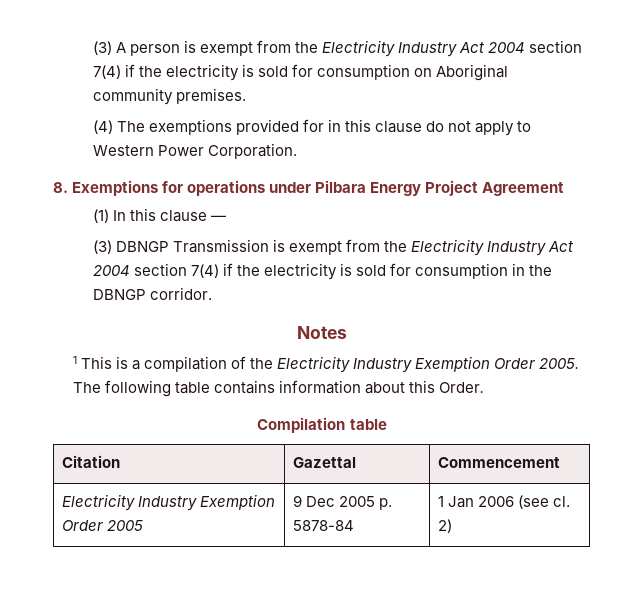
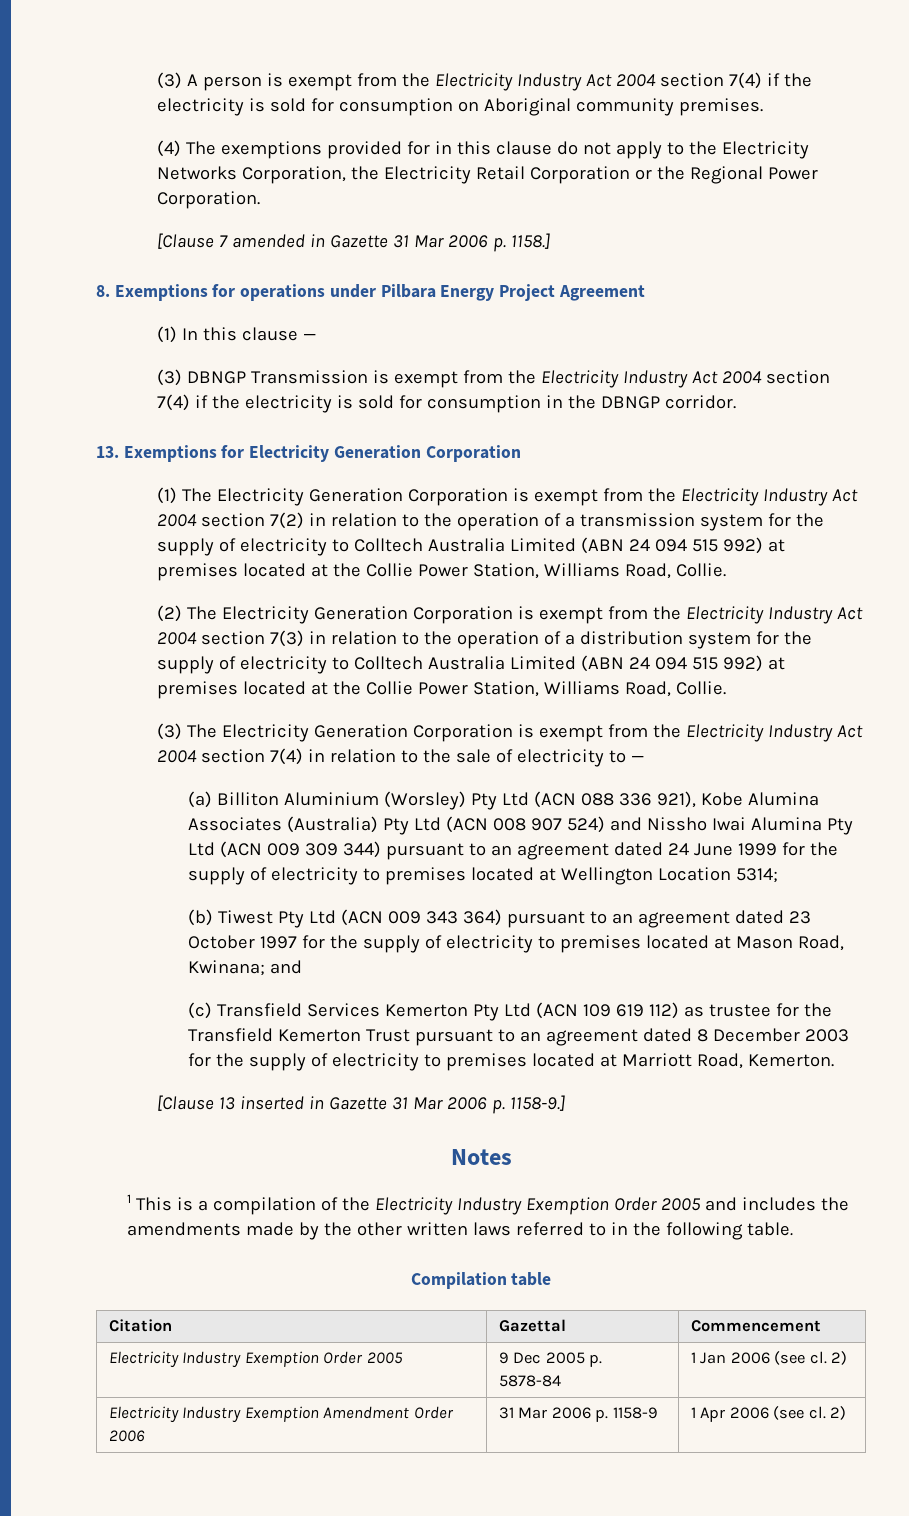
- (4) The exemptions provided for in this clause do not apply to Western Power Corporation.
+ (4) The exemptions provided for in this clause do not apply to the Electricity Networks Corporation, the Electricity Retail Corporation or the Regional Power Corporation.
+ [Clause 7 amended in Gazette 31 Mar 2006 p. 1158.]
+ 13. Exemptions for Electricity Generation Corporation
+ (1) The Electricity Generation Corporation is exempt from the Electricity Industry Act 2004 section 7(2) in relation to the operation of a transmission system for the supply of electricity to Colltech Australia Limited (ABN 24 094 515 992) at premises located at the Collie Power Station, Williams Road, Collie.
+ (2) The Electricity Generation Corporation is exempt from the Electricity Industry Act 2004 section 7(3) in relation to the operation of a distribution system for the supply of electricity to Colltech Australia Limited (ABN 24 094 515 992) at premises located at the Collie Power Station, Williams Road, Collie.
+ (3) The Electricity Generation Corporation is exempt from the Electricity Industry Act 2004 section 7(4) in relation to the sale of electricity to —
+ (a) Billiton Aluminium (Worsley) Pty Ltd (ACN 088 336 921), Kobe Alumina Associates (Australia) Pty Ltd (ACN 008 907 524) and Nissho Iwai Alumina Pty Ltd (ACN 009 309 344) pursuant to an agreement dated 24 June 1999 for the supply of electricity to premises located at Wellington Location 5314;
+ (b) Tiwest Pty Ltd (ACN 009 343 364) pursuant to an agreement dated 23 October 1997 for the supply of electricity to premises located at Mason Road, Kwinana; and
+ (c) Transfield Services Kemerton Pty Ltd (ACN 109 619 112) as trustee for the Transfield Kemerton Trust pursuant to an agreement dated 8 December 2003 for the supply of electricity to premises located at Marriott Road, Kemerton.
+ [Clause 13 inserted in Gazette 31 Mar 2006 p. 1158-9.]
- 1 This is a compilation of the Electricity Industry Exemption Order 2005. The following table contains information about this Order.
+ 1 This is a compilation of the Electricity Industry Exemption Order 2005 and includes the amendments made by the other written laws referred to in the following table.
+ Electricity Industry Exemption Amendment Order 2006 | 31 Mar 2006 p. 1158-9 | 1 Apr 2006 (see cl. 2)

